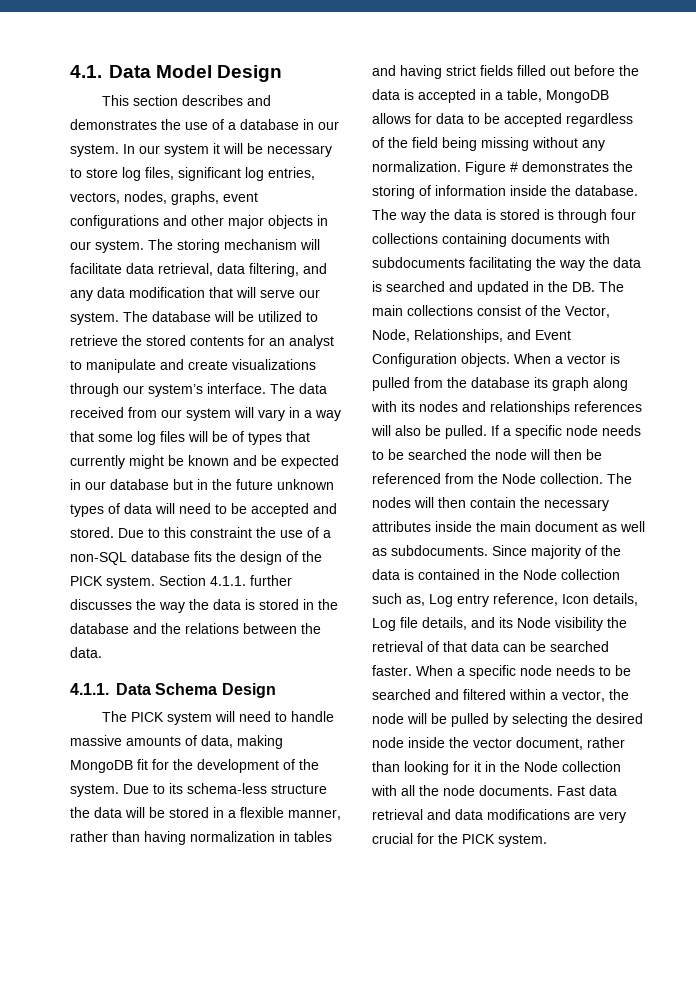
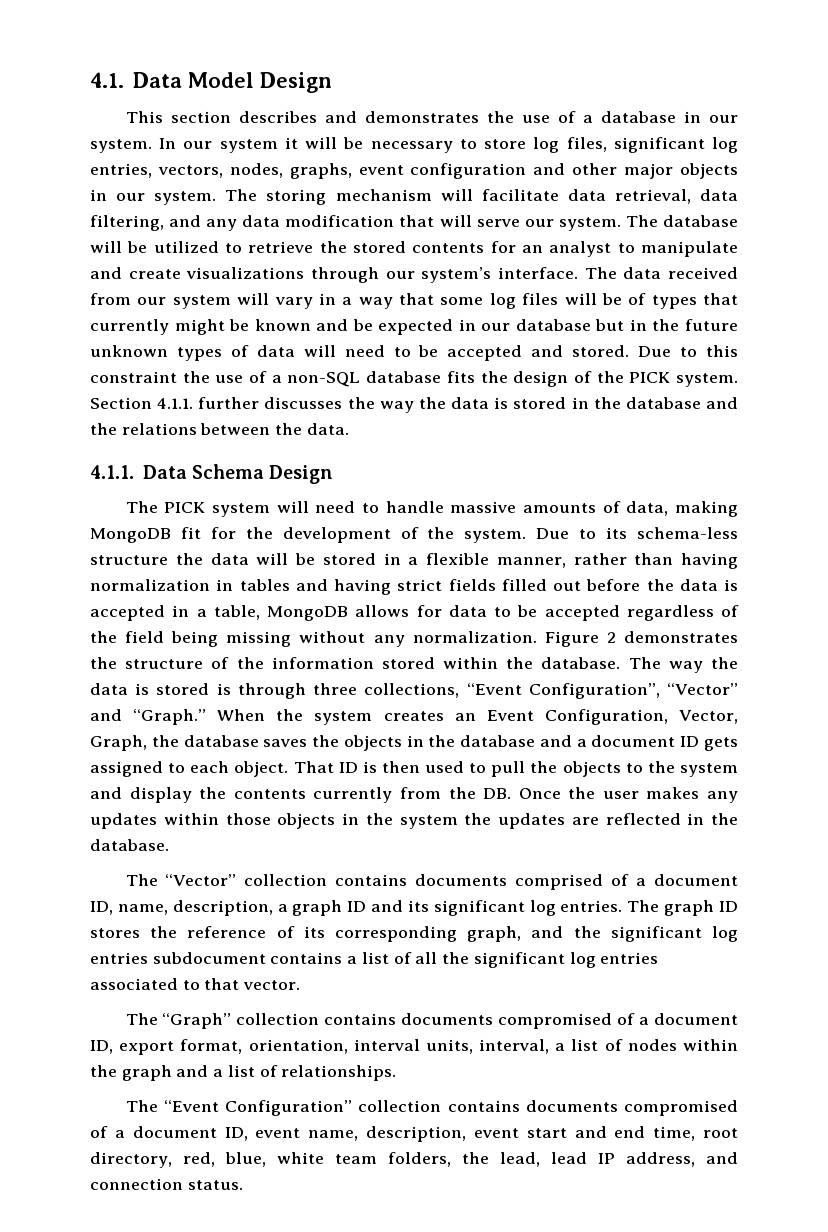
- In our system it will be necessary to store log files, significant log entries, vectors, nodes, graphs, event configurations and other major objects in our system.
+ In our system it will be necessary to store log files, significant log entries, vectors, nodes, graphs, event configuration and other major objects in our system.
- Figure # demonstrates the storing of information inside the database.
+ Figure 2 demonstrates the structure of the information stored within the database.
- The way the data is stored is through four collections containing documents with subdocuments facilitating the way the data is searched and updated in the DB. The main collections consist of the Vector, Node, Relationships, and Event Configuration objects. When a vector is pulled from the database its graph along with its nodes and relationships references will also be pulled. If a specific node needs to be searched the node will then be referenced from the Node collection. The nodes will then contain the necessary attributes inside the main document as well as subdocuments. Since majority of the data is contained in the Node collection such as, Log entry reference, Icon details, Log file details, and its Node visibility the retrieval of that data can be searched faster. When a specific node needs to be searched and filtered within a vector, the node will be pulled by selecting the desired node inside the vector document, rather than looking for it in the Node collection with all the node documents. Fast data retrieval and data modifications are very crucial for the PICK system.
+ The way the data is stored is through three collections, “Event Configuration”, “Vector” and “Graph.” When the system creates an Event Configuration, Vector, Graph, the database saves the objects in the database and a document ID gets assigned to each object. That ID is then used to pull the objects to the system and display the contents currently from the DB. Once the user makes any updates within those objects in the system the updates are reflected in the database.
+ The “Vector” collection contains documents comprised of a document ID, name, description, a graph ID and its significant log entries. The graph ID stores the reference of its corresponding graph, and the significant log entries subdocument contains a list of all the significant log entries associated to that vector.
+ The “Graph” collection contains documents compromised of a document ID, export format, orientation, interval units, interval, a list of nodes within the graph and a list of relationships.
+ The “Event Configuration” collection contains documents compromised of a document ID, event name, description, event start and end time, root directory, red, blue, white team folders, the lead, lead IP address, and connection status.

